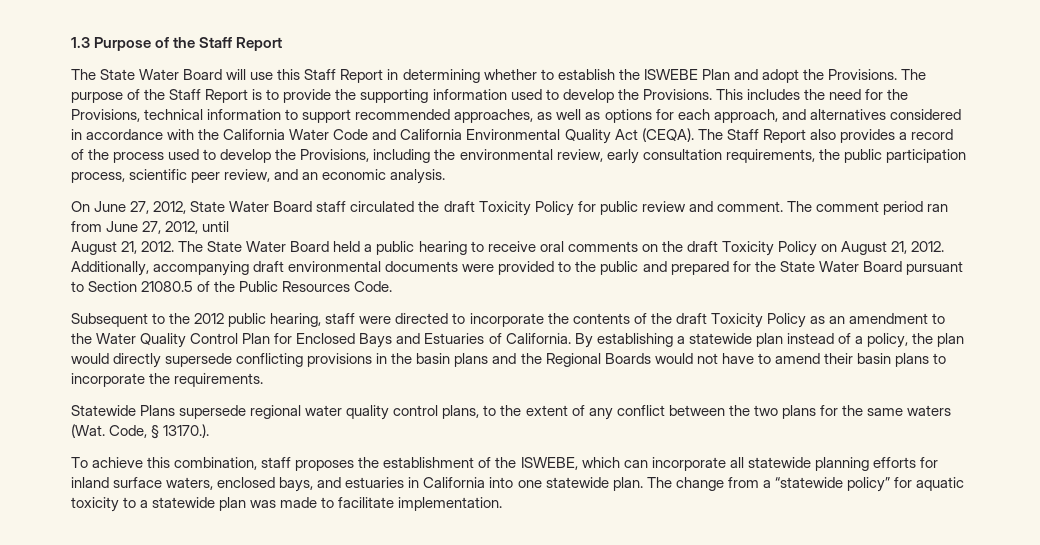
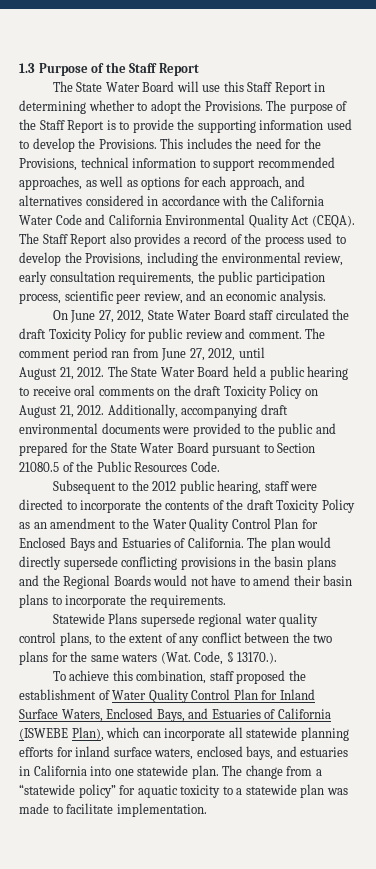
- The State Water Board will use this Staff Report in determining whether to establish the ISWEBE Plan and adopt the Provisions.
+ The State Water Board will use this Staff Report in determining whether to adopt the Provisions.
- By establishing a statewide plan instead of a policy, the plan would directly supersede conflicting provisions in the basin plans and the Regional Boards would not have to amend their basin plans to incorporate the requirements.
+ The plan would directly supersede conflicting provisions in the basin plans and the Regional Boards would not have to amend their basin plans to incorporate the requirements.
- To achieve this combination, staff proposes the establishment of the ISWEBE, which can incorporate all statewide planning efforts for inland surface waters, enclosed bays, and estuaries in California into one statewide plan.
+ To achieve this combination, staff proposed the establishment of Water Quality Control Plan for Inland Surface Waters, Enclosed Bays, and Estuaries of California (ISWEBE Plan), which can incorporate all statewide planning efforts for inland surface waters, enclosed bays, and estuaries in California into one statewide plan.

